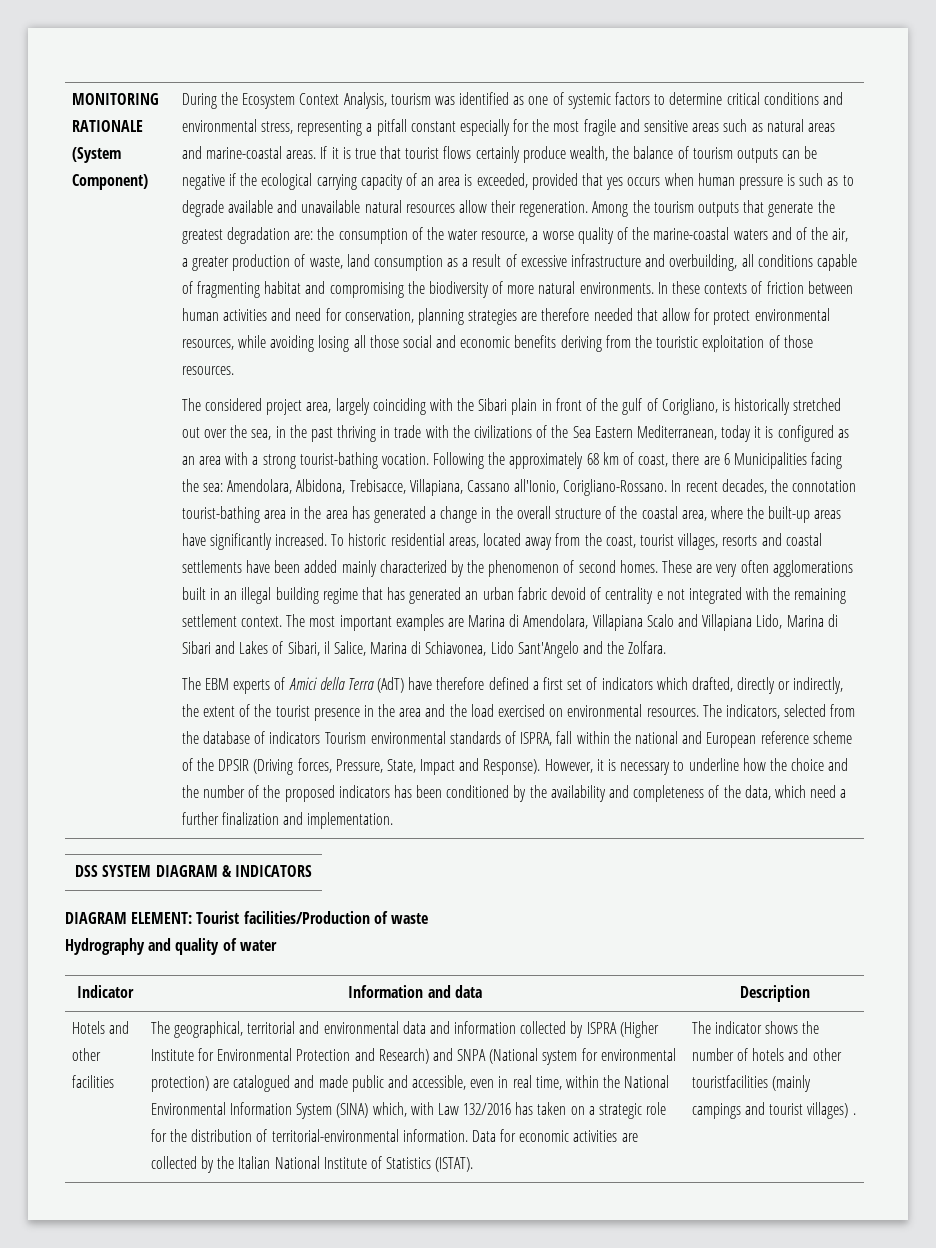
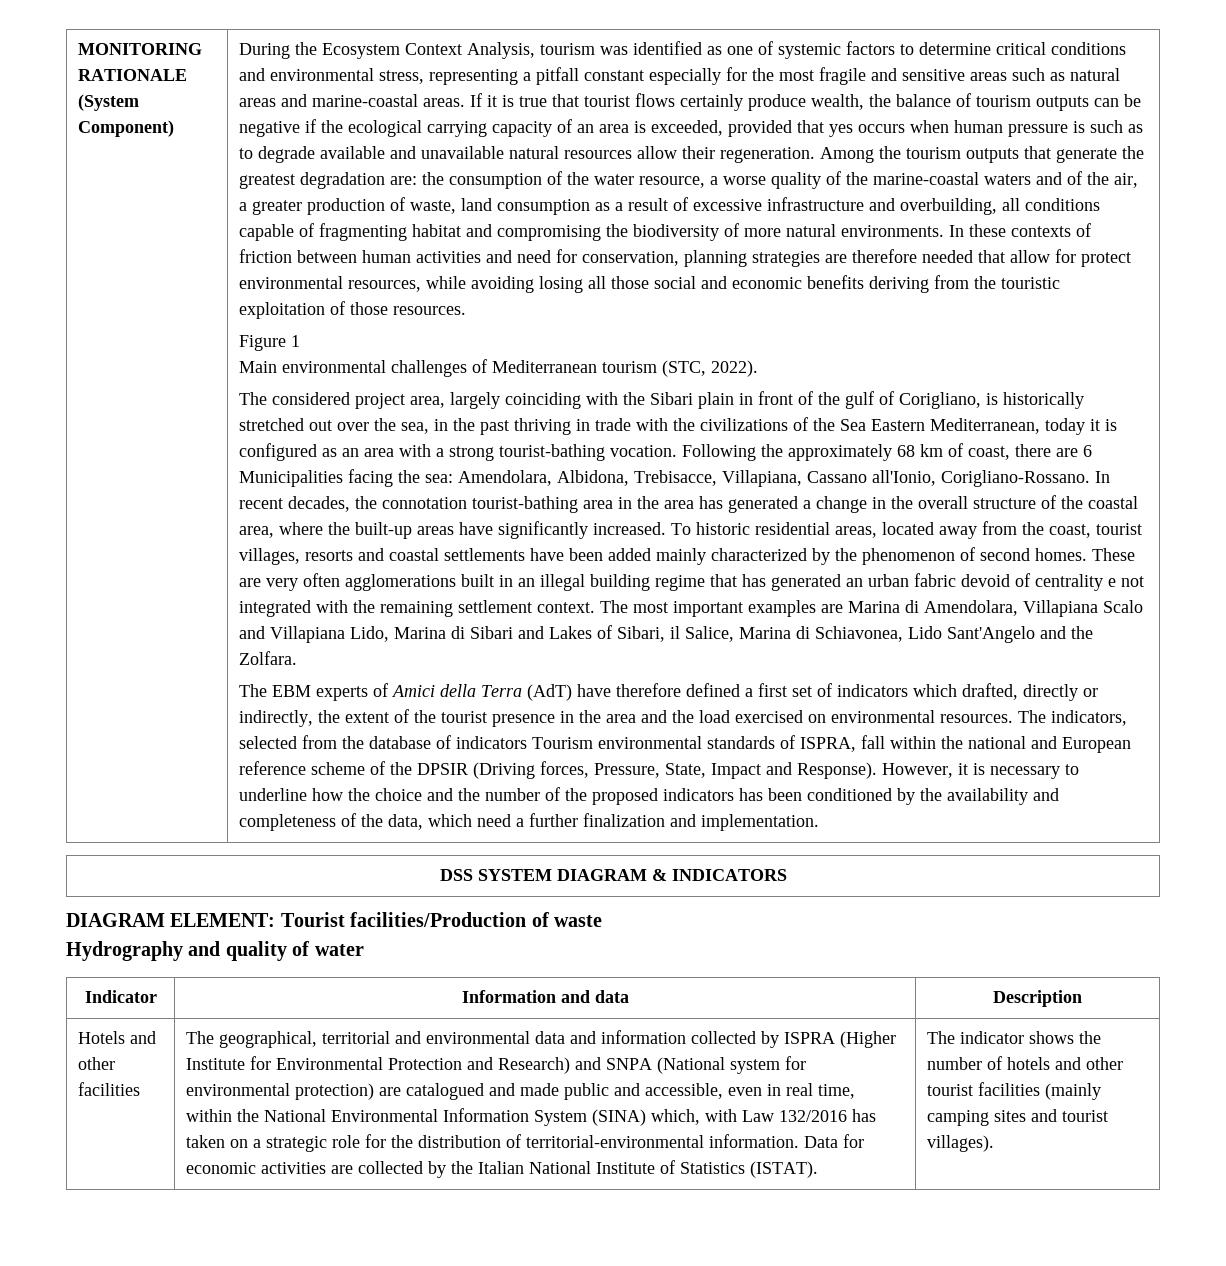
+ Figure 1
+ Main environmental challenges of Mediterranean tourism (STC, 2022).
- The indicator shows the number of hotels and other touristfacilities (mainly campings and tourist villages) .
+ The indicator shows the number of hotels and other tourist facilities (mainly camping sites and tourist villages).

